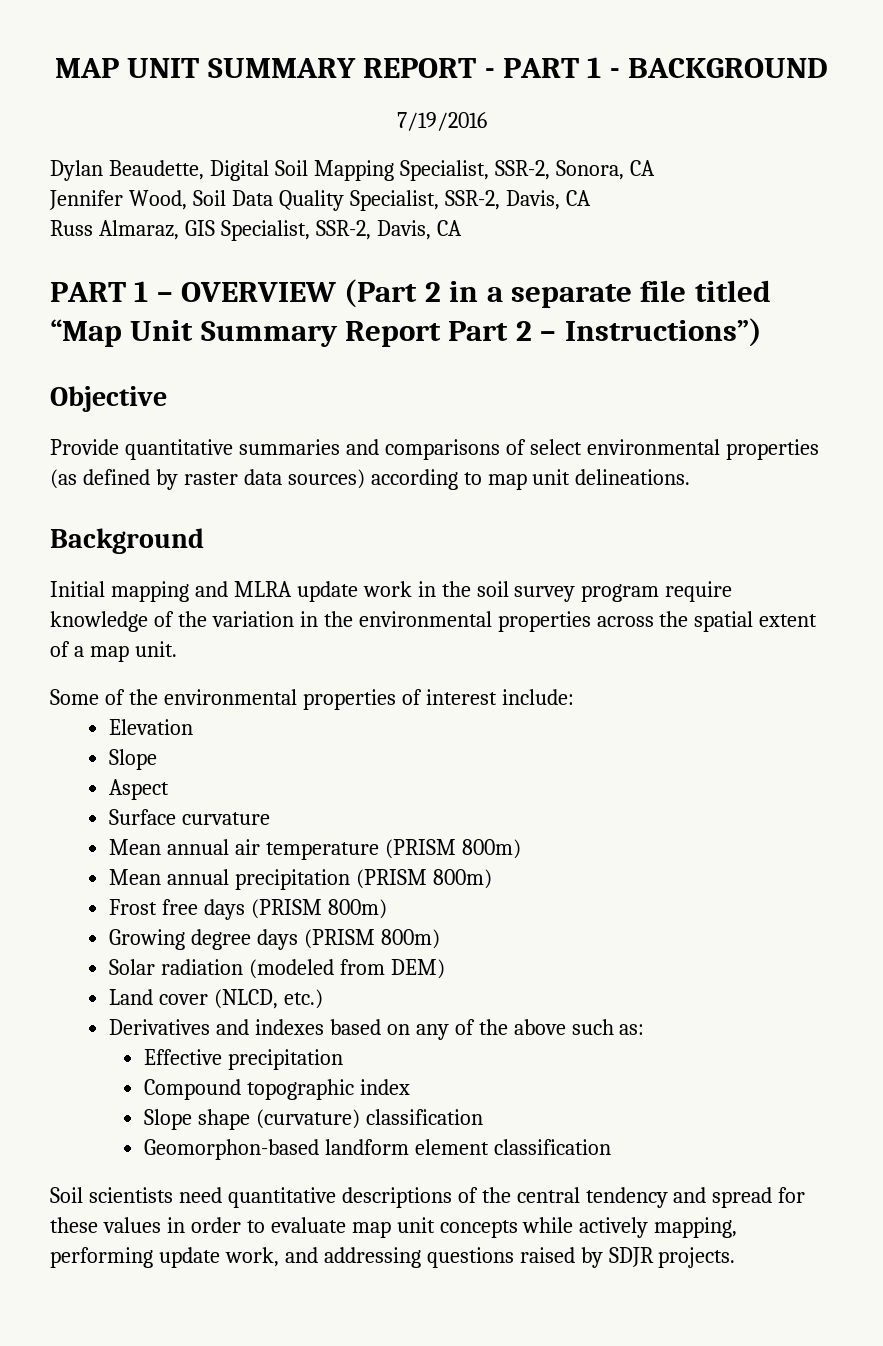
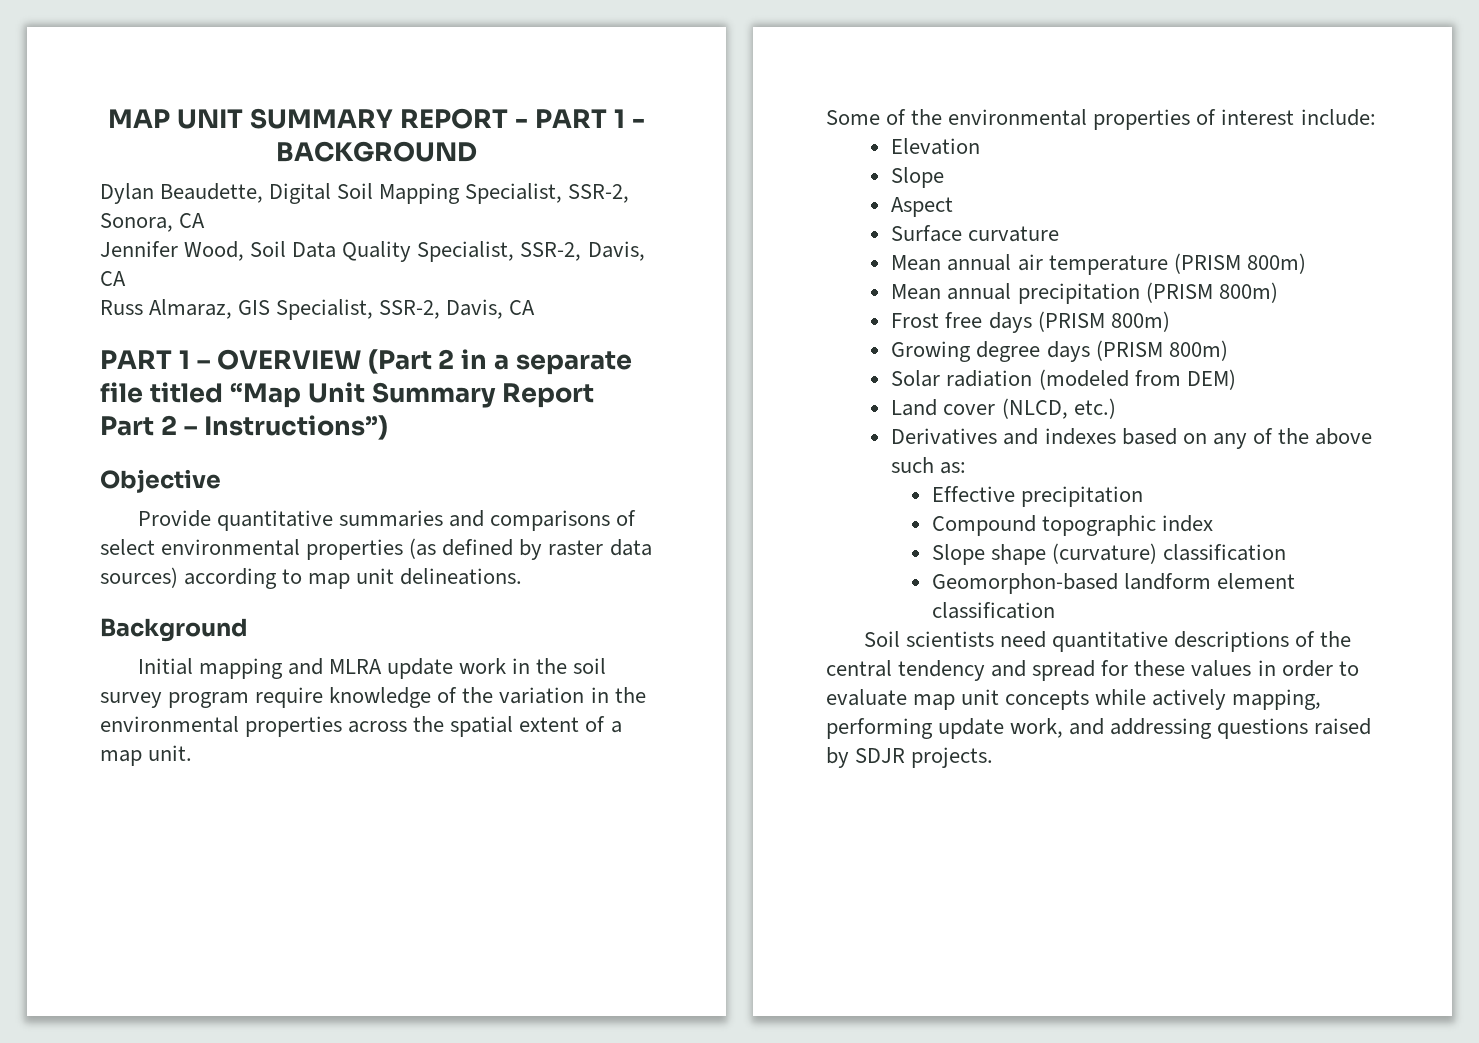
- 7/19/2016

